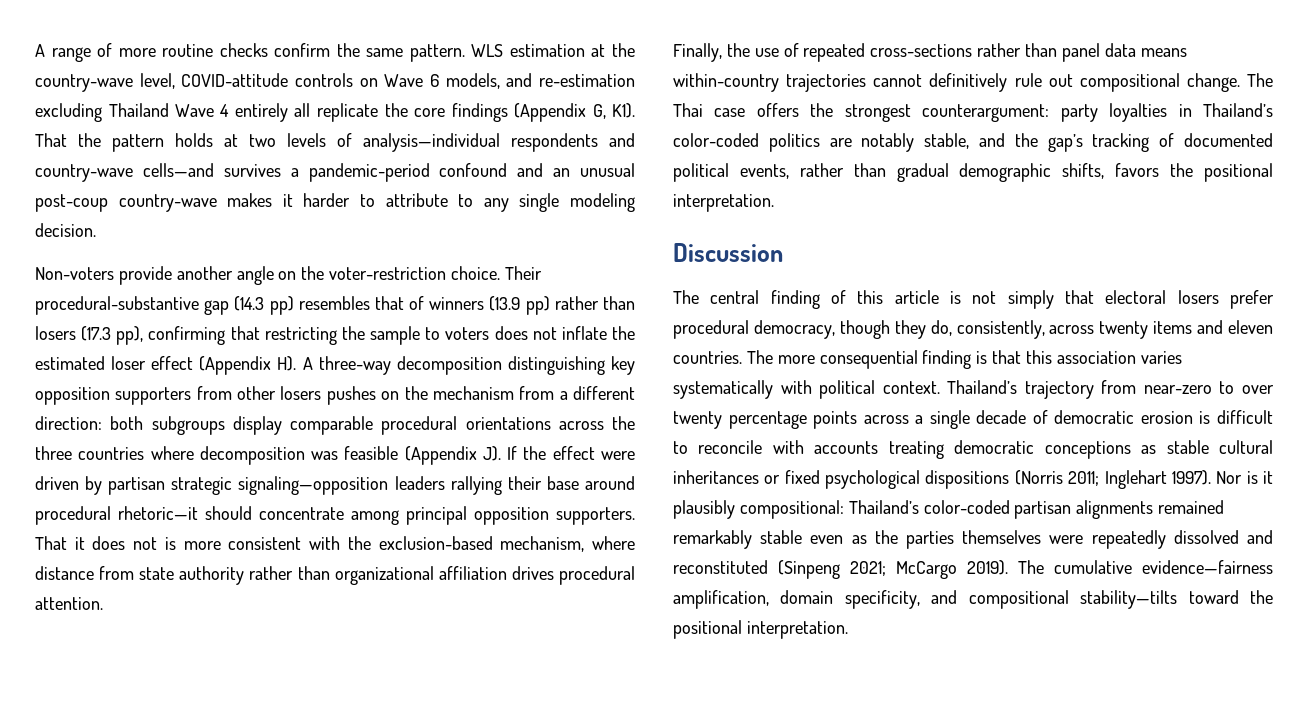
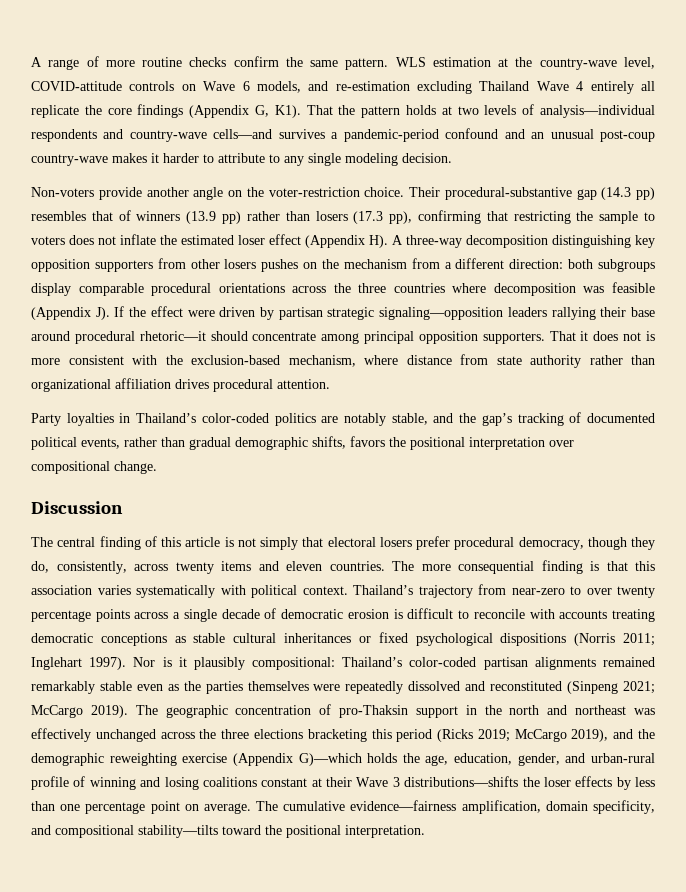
- Finally, the use of repeated cross-sections rather than panel data means within-country trajectories cannot definitively rule out compositional change. The Thai case offers the strongest counterargument: party loyalties in Thailand’s color-coded politics are notably stable, and the gap’s tracking of documented political events, rather than gradual demographic shifts, favors the positional interpretation.
+ Party loyalties in Thailand’s color-coded politics are notably stable, and the gap’s tracking of documented political events, rather than gradual demographic shifts, favors the positional interpretation over compositional change.
- The cumulative evidence—fairness amplification, domain specificity, and compositional stability—tilts toward the positional interpretation.
+ The geographic concentration of pro-Thaksin support in the north and northeast was effectively unchanged across the three elections bracketing this period (Ricks 2019; McCargo 2019), and the demographic reweighting exercise (Appendix G)—which holds the age, education, gender, and urban-rural profile of winning and losing coalitions constant at their Wave 3 distributions—shifts the loser effects by less than one percentage point on average. The cumulative evidence—fairness amplification, domain specificity, and compositional stability—tilts toward the positional interpretation.

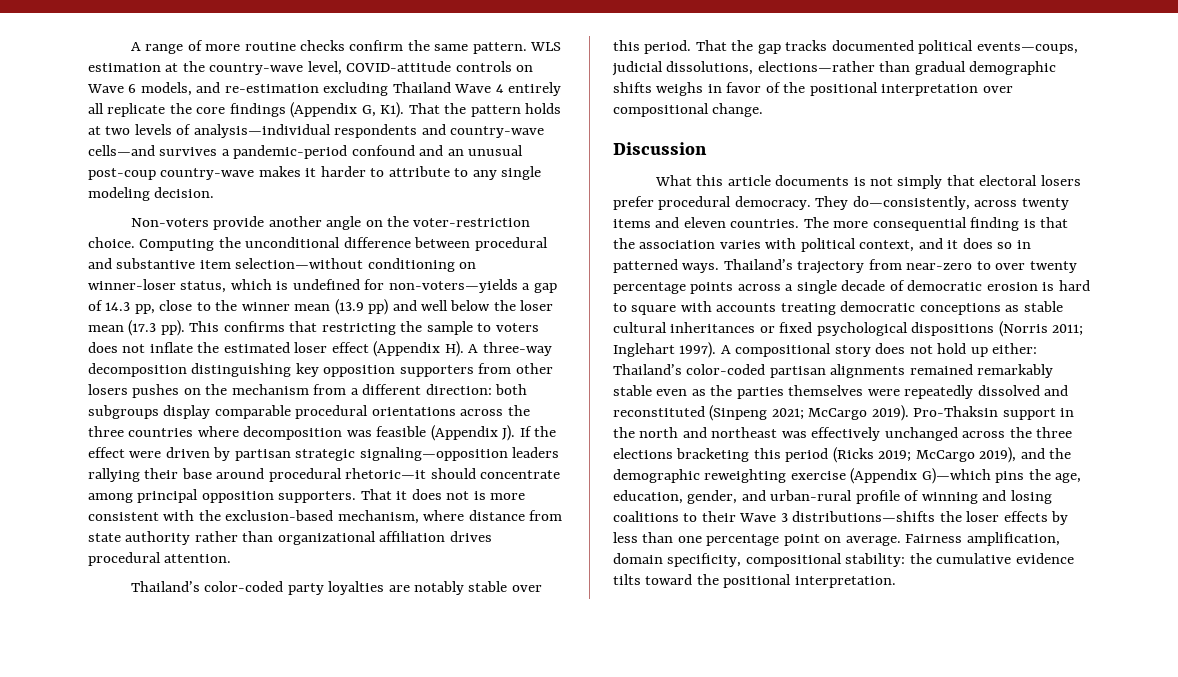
- Their procedural-substantive gap (14.3 pp) resembles that of winners (13.9 pp) rather than losers (17.3 pp), confirming that restricting the sample to voters does not inflate the estimated loser effect (Appendix H). A three-way decomposition distinguishing key opposition supporters from other losers pushes on the mechanism from a different direction:
+ Computing the unconditional difference between procedural and substantive item selection—without conditioning on winner-loser status, which is undefined for non-voters—yields a gap of 14.3 pp, close to the winner mean (13.9 pp) and well below the loser mean (17.3 pp). This confirms that restricting the sample to voters does not inflate the estimated loser effect (Appendix H). A three-way decomposition distinguishing key opposition supporters from other losers pushes on the mechanism from a different direction:
- Party loyalties in Thailand’s color-coded politics are notably stable, and the gap’s tracking of documented political events, rather than gradual demographic shifts, favors the positional interpretation over compositional change.
+ Thailand’s color-coded party loyalties are notably stable over this period. That the gap tracks documented political events—coups, judicial dissolutions, elections—rather than gradual demographic shifts weighs in favor of the positional interpretation over compositional change.
- The central finding of this article is not simply that electoral losers prefer procedural democracy, though they do, consistently, across twenty items and eleven countries.
+ What this article documents is not simply that electoral losers prefer procedural democracy. They do—consistently, across twenty items and eleven countries.
- The more consequential finding is that this association varies systematically with political context.
+ The more consequential finding is that the association varies with political context, and it does so in patterned ways.
- Thailand’s trajectory from near-zero to over twenty percentage points across a single decade of democratic erosion is difficult to reconcile with accounts treating democratic conceptions as stable cultural inheritances or fixed psychological dispositions (Norris 2011; Inglehart 1997).
+ Thailand’s trajectory from near-zero to over twenty percentage points across a single decade of democratic erosion is hard to square with accounts treating democratic conceptions as stable cultural inheritances or fixed psychological dispositions (Norris 2011; Inglehart 1997).
- Nor is it plausibly compositional: Thailand’s color-coded partisan alignments remained remarkably stable even as the parties themselves were repeatedly dissolved and reconstituted (Sinpeng 2021; McCargo 2019).
+ A compositional story does not hold up either: Thailand’s color-coded partisan alignments remained remarkably stable even as the parties themselves were repeatedly dissolved and reconstituted (Sinpeng 2021; McCargo 2019).
- The geographic concentration of pro-Thaksin support in the north and northeast was effectively unchanged across the three elections bracketing this period (Ricks 2019; McCargo 2019), and the demographic reweighting exercise (Appendix G)—which holds the age, education, gender, and urban-rural profile of winning and losing coalitions constant at their Wave 3 distributions—shifts the loser effects by less than one percentage point on average.
+ Pro-Thaksin support in the north and northeast was effectively unchanged across the three elections bracketing this period (Ricks 2019; McCargo 2019), and the demographic reweighting exercise (Appendix G)—which pins the age, education, gender, and urban-rural profile of winning and losing coalitions to their Wave 3 distributions—shifts the loser effects by less than one percentage point on average.
- The cumulative evidence—fairness amplification, domain specificity, and compositional stability—tilts toward the positional interpretation.
+ Fairness amplification, domain specificity, compositional stability: the cumulative evidence tilts toward the positional interpretation.

